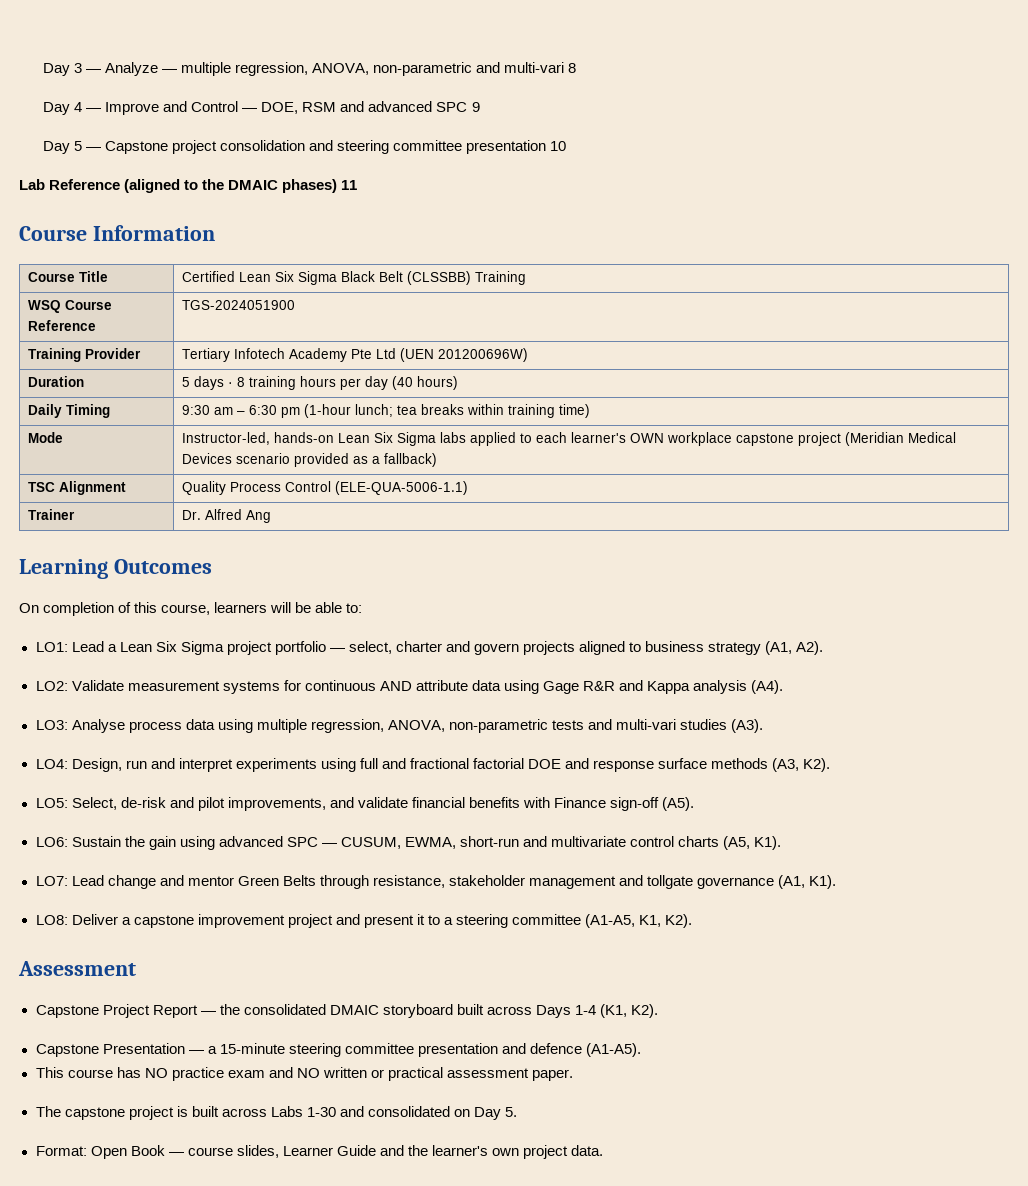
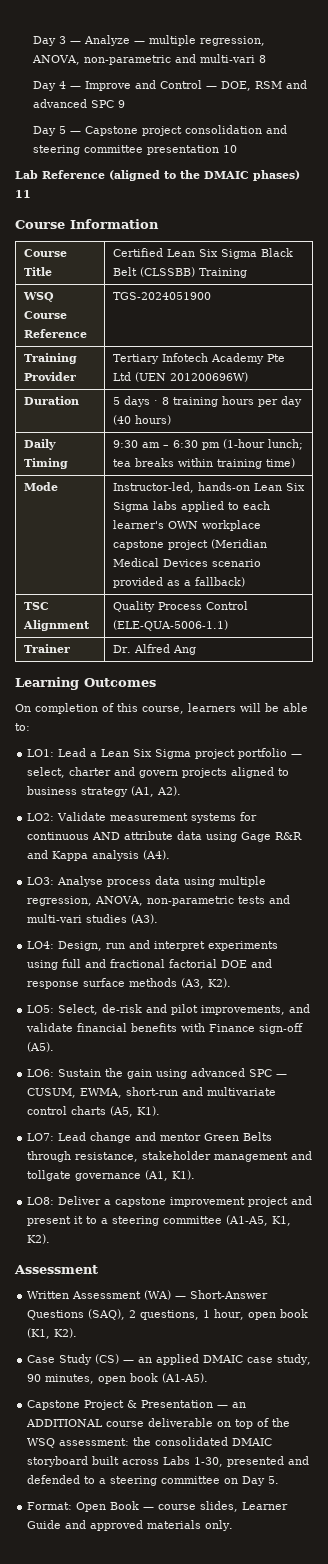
- Capstone Project Report — the consolidated DMAIC storyboard built across Days 1-4 (K1, K2).
- Capstone Presentation — a 15-minute steering committee presentation and defence (A1-A5).
- This course has NO practice exam and NO written or practical assessment paper.
- The capstone project is built across Labs 1-30 and consolidated on Day 5.
+ Written Assessment (WA) — Short-Answer Questions (SAQ), 2 questions, 1 hour, open book (K1, K2).
+ Case Study (CS) — an applied DMAIC case study, 90 minutes, open book (A1-A5).
+ Capstone Project & Presentation — an ADDITIONAL course deliverable on top of the WSQ assessment: the consolidated DMAIC storyboard built across Labs 1-30, presented and defended to a steering committee on Day 5.
- Format: Open Book — course slides, Learner Guide and the learner's own project data.
+ Format: Open Book — course slides, Learner Guide and approved materials only.

